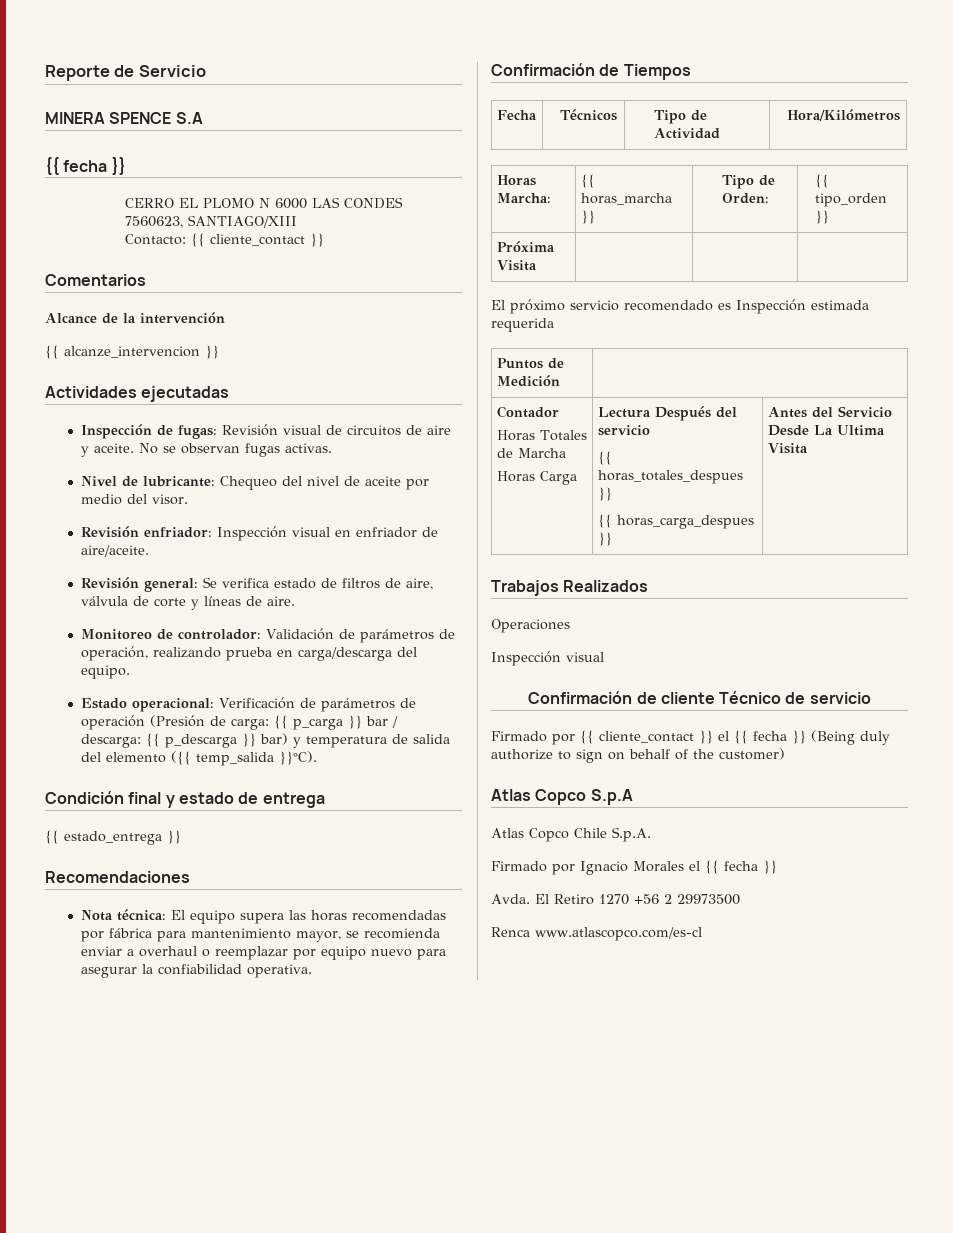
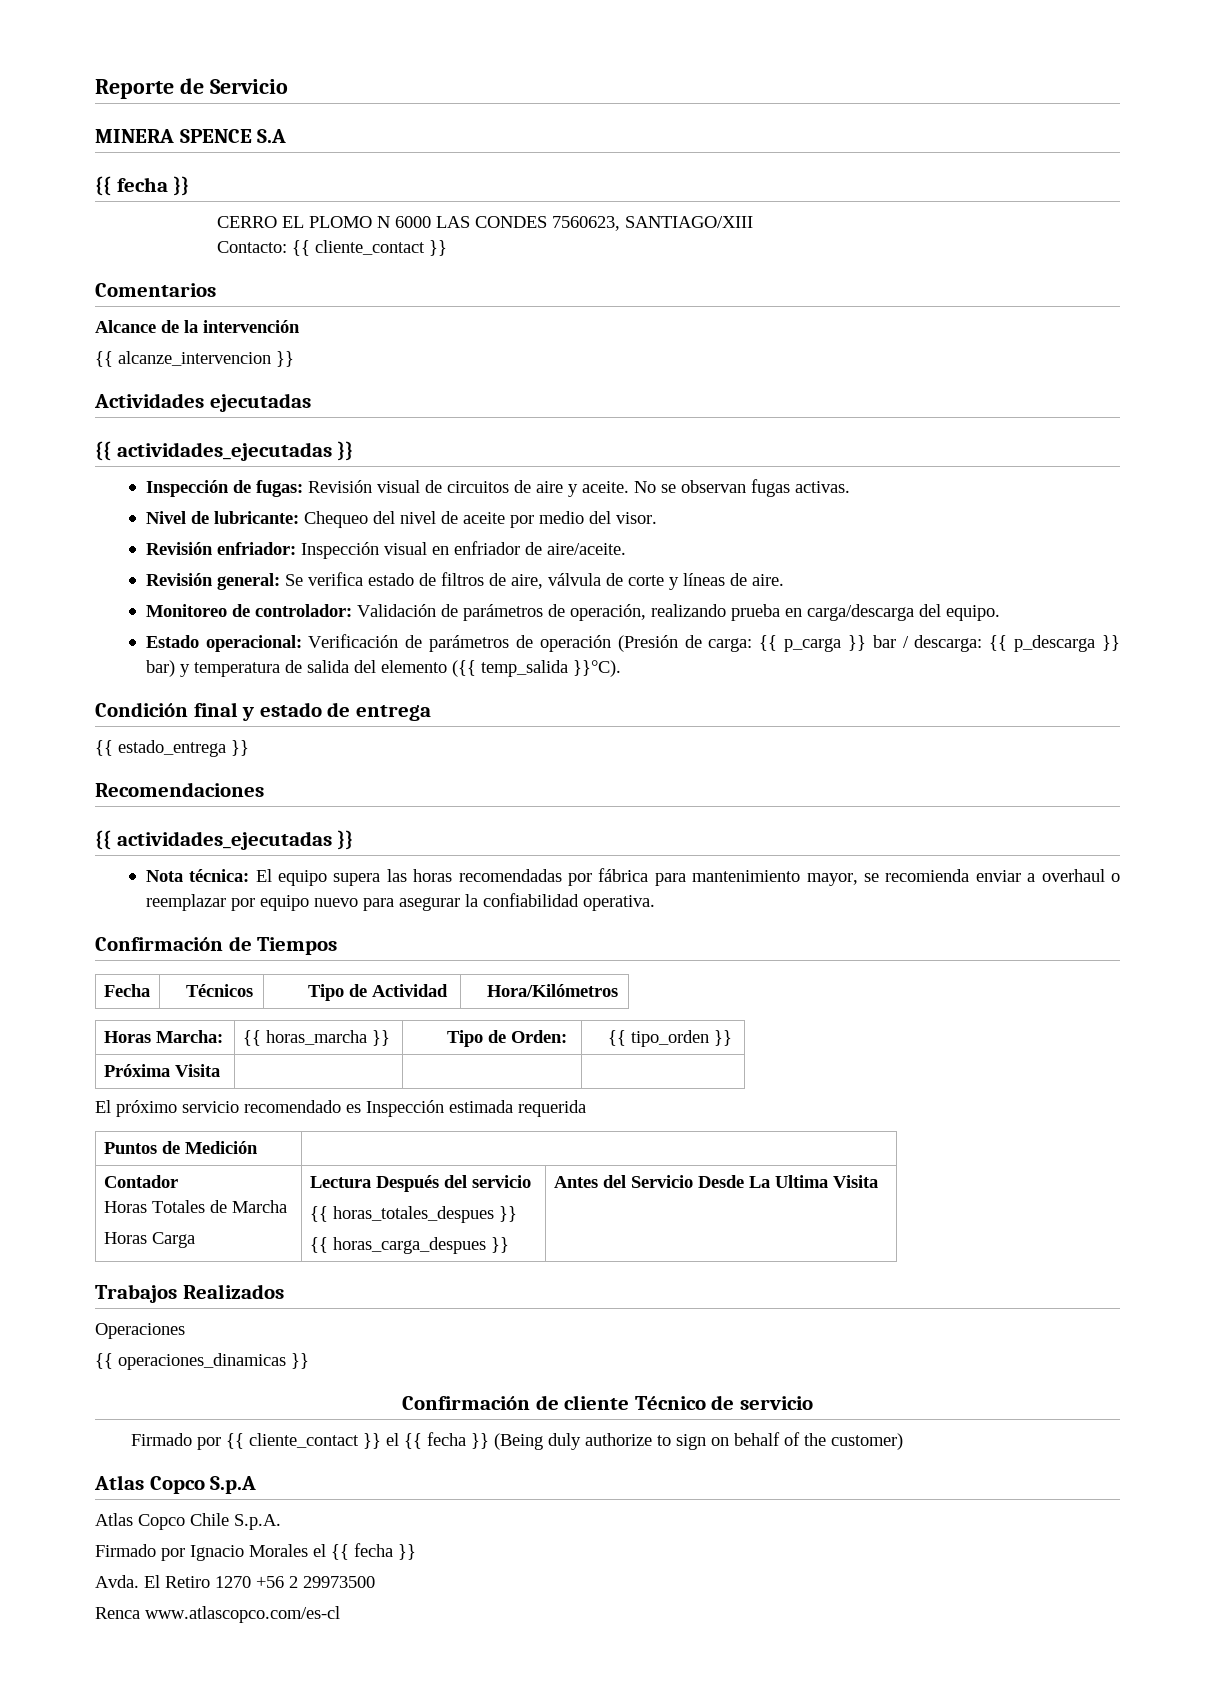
  Actividades ejecutadas
+ {{ actividades_ejecutadas }}
  Recomendaciones
+ {{ actividades_ejecutadas }}
  Operaciones
- Inspección visual
+ {{ operaciones_dinamicas }}

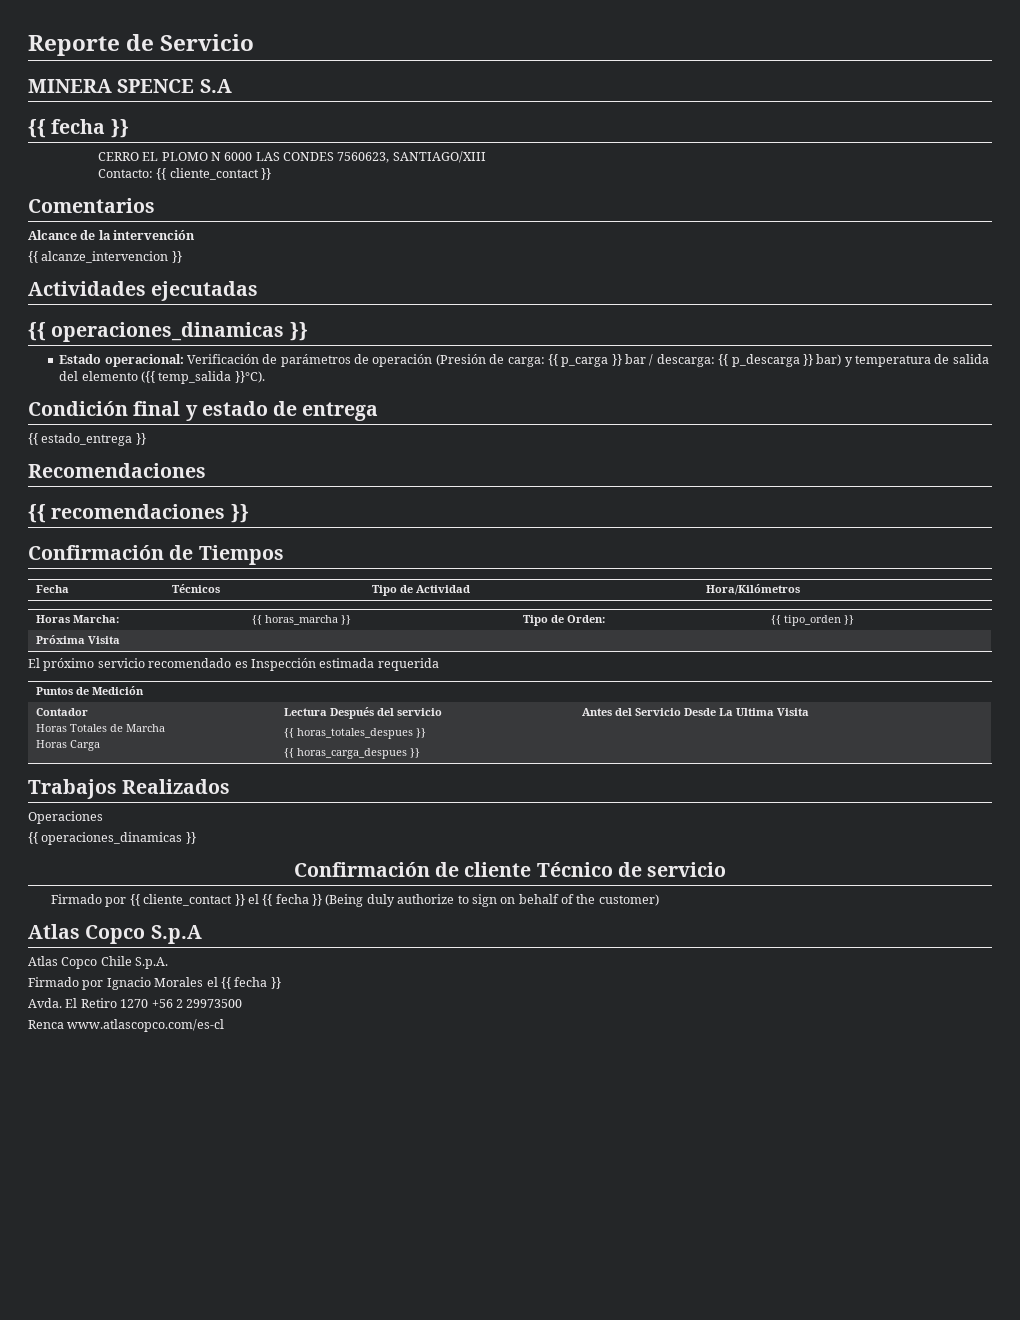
  Actividades ejecutadas
- {{ actividades_ejecutadas }}
- Inspección de fugas: Revisión visual de circuitos de aire y aceite. No se observan fugas activas.
- Nivel de lubricante: Chequeo del nivel de aceite por medio del visor.
- Revisión enfriador: Inspección visual en enfriador de aire/aceite.
- Revisión general: Se verifica estado de filtros de aire, válvula de corte y líneas de aire.
- Monitoreo de controlador: Validación de parámetros de operación, realizando prueba en carga/descarga del equipo.
+ {{ operaciones_dinamicas }}
  Recomendaciones
- {{ actividades_ejecutadas }}
- Nota técnica: El equipo supera las horas recomendadas por fábrica para mantenimiento mayor, se recomienda enviar a overhaul o reemplazar por equipo nuevo para asegurar la confiabilidad operativa.
+ {{ recomendaciones }}

